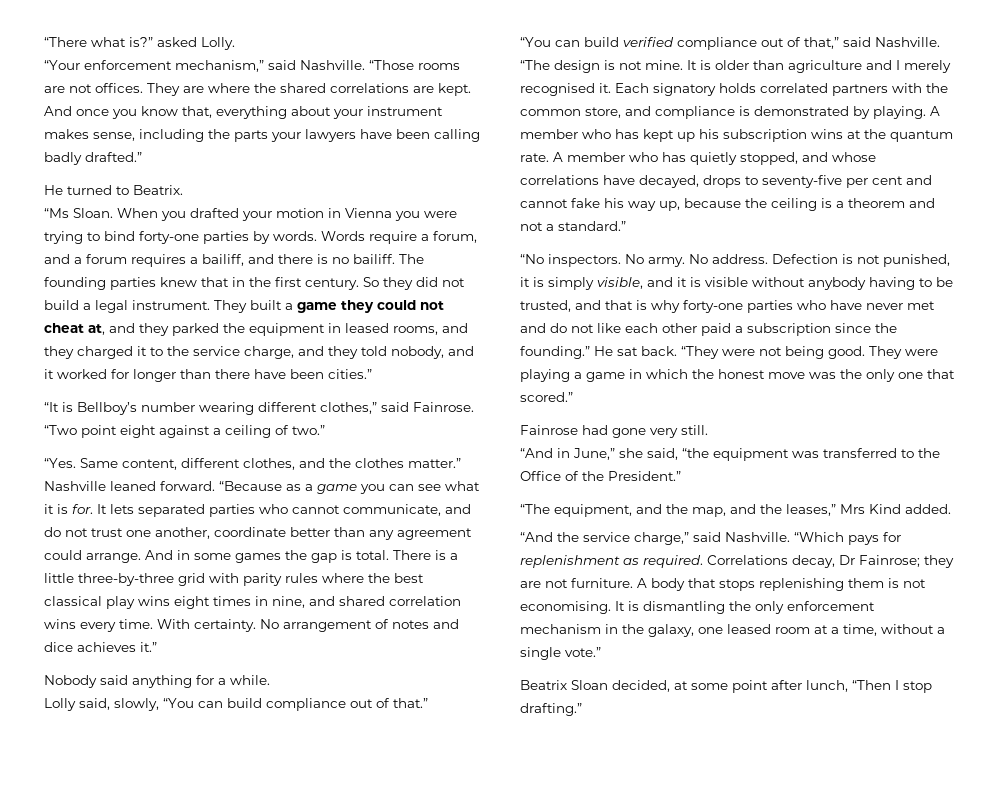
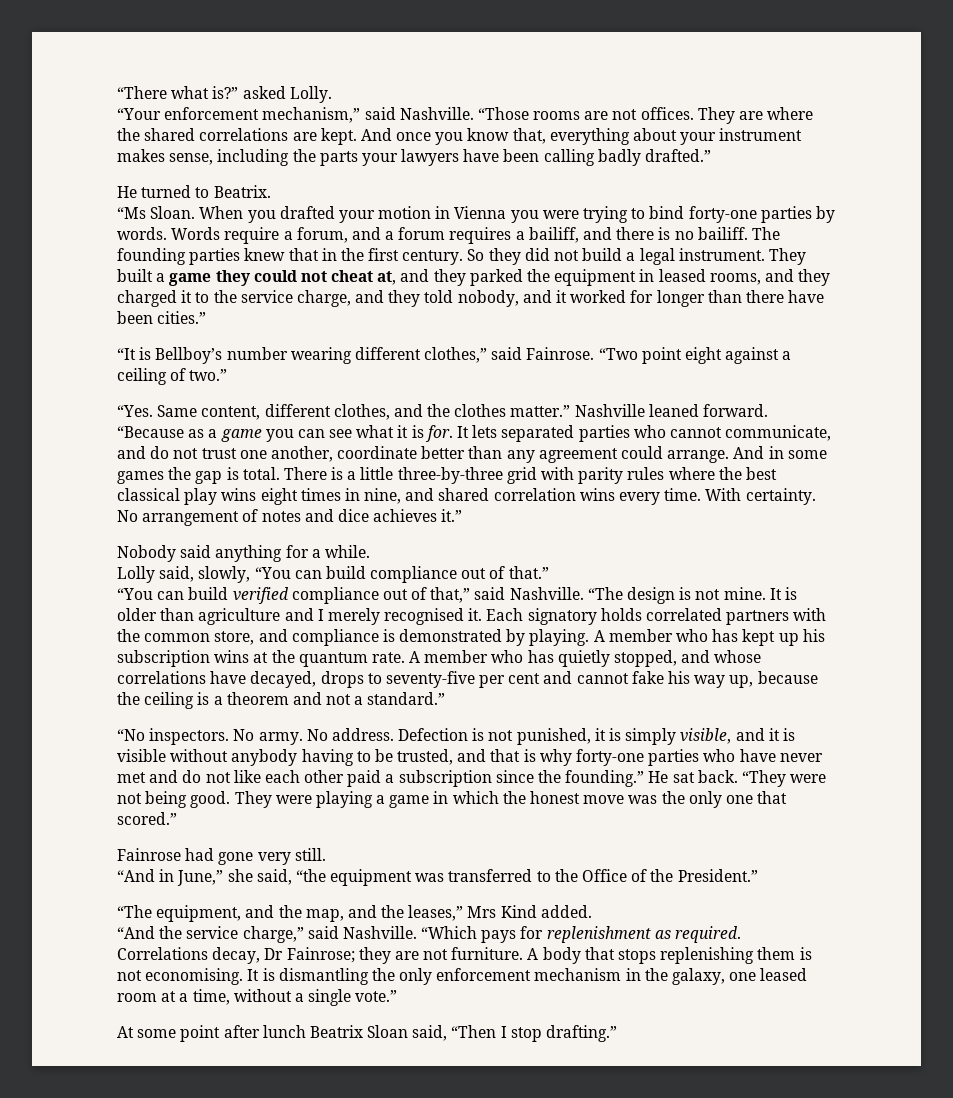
- Beatrix Sloan decided, at some point after lunch, “Then I stop drafting.”
+ At some point after lunch Beatrix Sloan said, “Then I stop drafting.”

